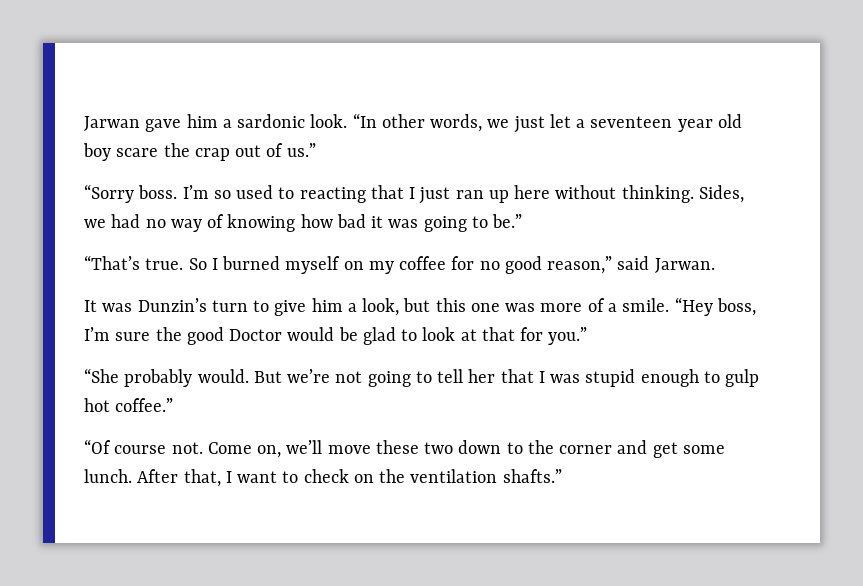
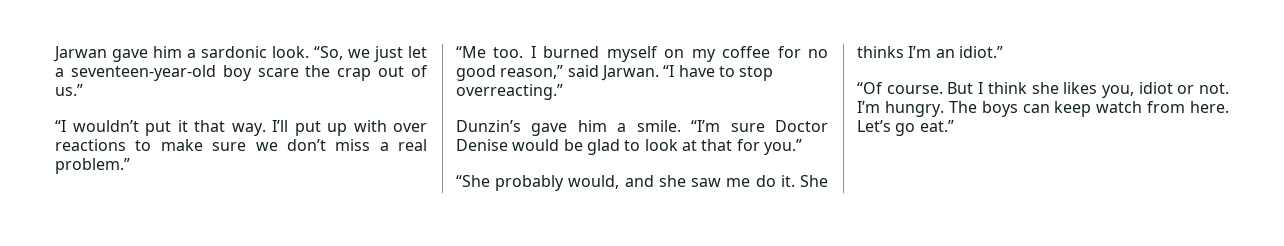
- “In other words, we just let a seventeen year old boy scare the crap out of us.”
+ “So, we just let a seventeen-year-old boy scare the crap out of us.”
- “Sorry boss. I’m so used to reacting that I just ran up here without thinking. Sides, we had no way of knowing how bad it was going to be.”
- “That’s true. So I burned myself on my coffee for no good reason,” said Jarwan.
- It was Dunzin’s turn to give him a look, but this one was more of a smile. “Hey boss, I’m sure the good Doctor would be glad to look at that for you.”
+ “I wouldn’t put it that way. I’ll put up with over reactions to make sure we don’t miss a real problem.”
+ “Me too. I burned myself on my coffee for no good reason,” said Jarwan. “I have to stop overreacting.”
+ Dunzin’s gave him a smile. “I’m sure Doctor Denise would be glad to look at that for you.”
- “She probably would. But we’re not going to tell her that I was stupid enough to gulp hot coffee.”
- “Of course not. Come on, we’ll move these two down to the corner and get some lunch. After that, I want to check on the ventilation shafts.”
+ “She probably would, and she saw me do it. She thinks I’m an idiot.”
+ “Of course. But I think she likes you, idiot or not. I’m hungry. The boys can keep watch from here. Let’s go eat.”

